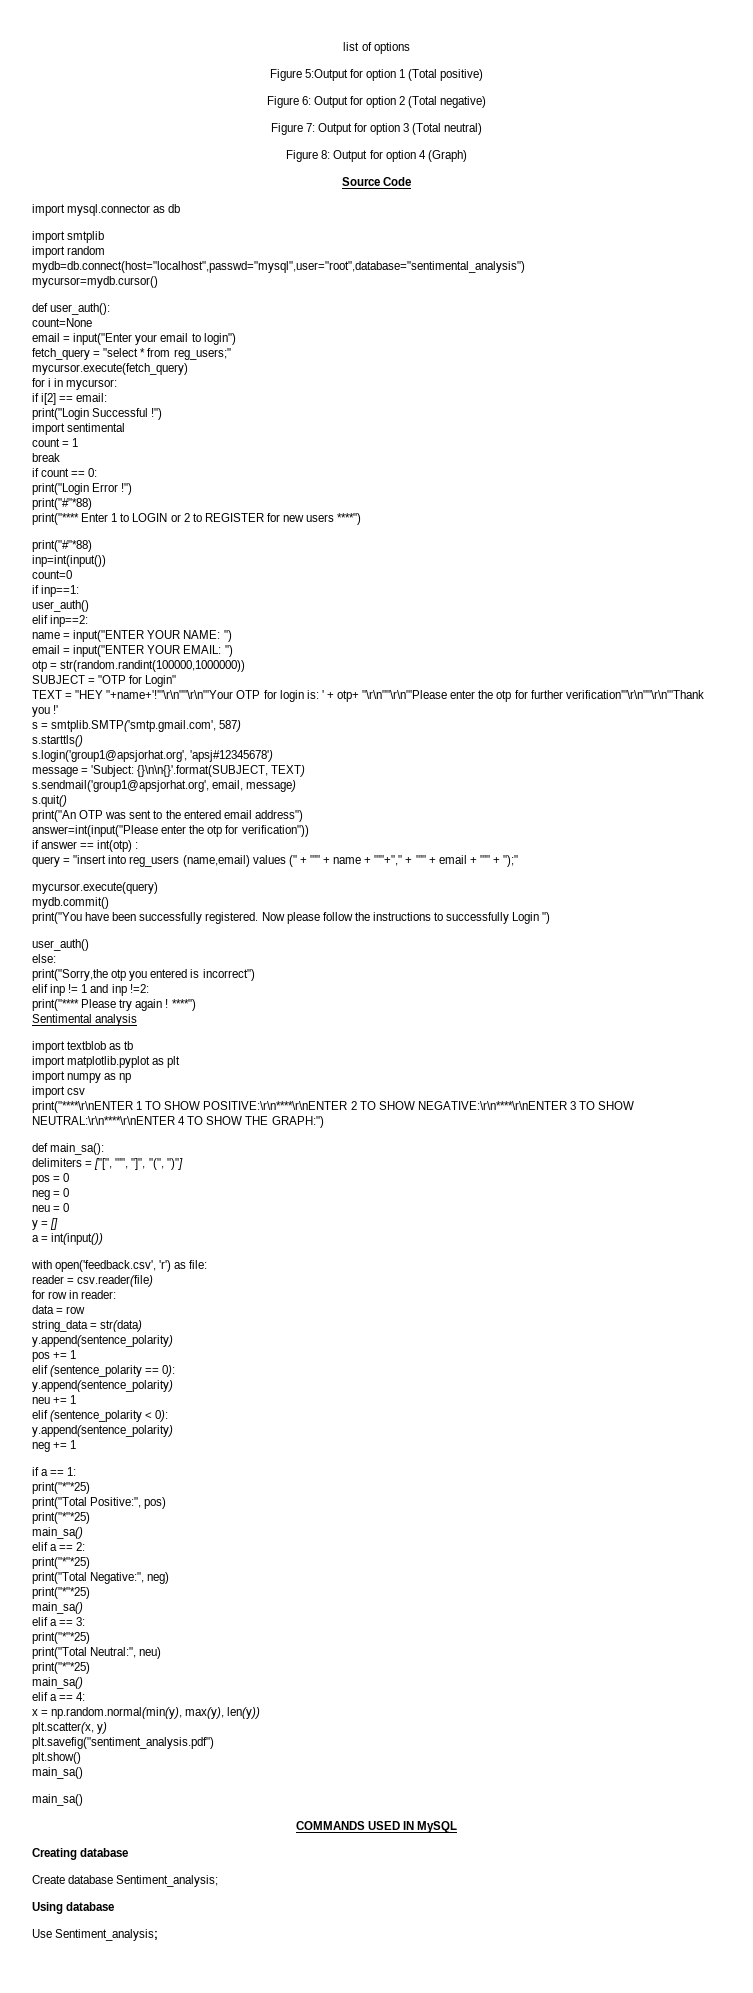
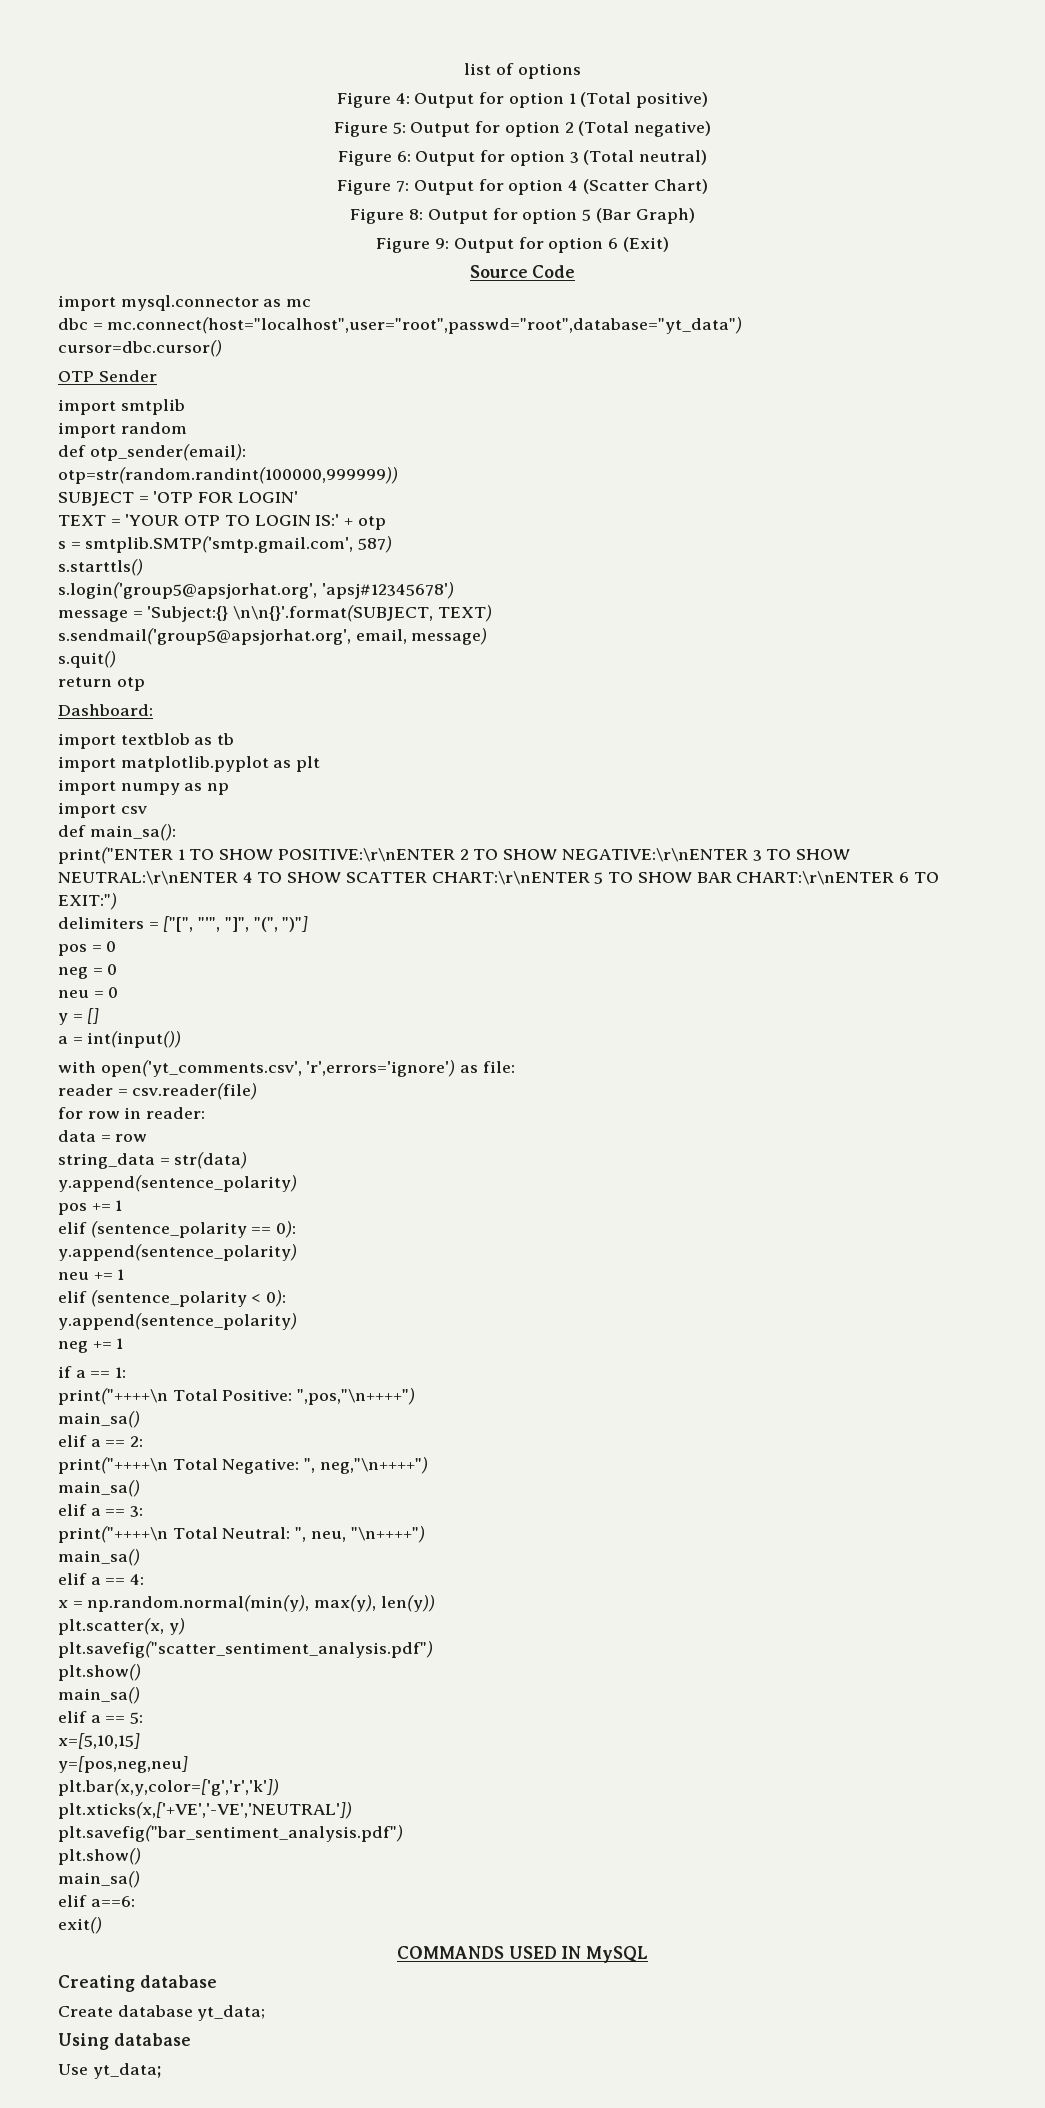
- Figure 5:Output for option 1 (Total positive)
+ Figure 4: Output for option 1 (Total positive)
- Figure 6: Output for option 2 (Total negative)
+ Figure 5: Output for option 2 (Total negative)
- Figure 7: Output for option 3 (Total neutral)
+ Figure 6: Output for option 3 (Total neutral)
+ Figure 7: Output for option 4 (Scatter Chart)
- Figure 8: Output for option 4 (Graph)
+ Figure 8: Output for option 5 (Bar Graph)
+ Figure 9: Output for option 6 (Exit)
- import mysql.connector as db
+ import mysql.connector as mc
+ dbc = mc.connect(host="localhost",user="root",passwd="root",database="yt_data")
+ cursor=dbc.cursor()
+ OTP Sender
  import smtplib
  import random
- mydb=db.connect(host="localhost",passwd="mysql",user="root",database="sentimental_analysis")
- mycursor=mydb.cursor()
- def user_auth():
- count=None
- email = input("Enter your email to login")
- fetch_query = "select * from reg_users;"
- mycursor.execute(fetch_query)
- for i in mycursor:
- if i[2] == email:
- print("Login Successful !")
- import sentimental
- count = 1
- break
- if count == 0:
- print("Login Error !")
- print("#"*88)
- print("**** Enter 1 to LOGIN or 2 to REGISTER for new users ****")
- print("#"*88)
- inp=int(input())
- count=0
- if inp==1:
- user_auth()
- elif inp==2:
- name = input("ENTER YOUR NAME: ")
- email = input("ENTER YOUR EMAIL: ")
- otp = str(random.randint(100000,1000000))
+ def otp_sender(email):
+ otp=str(random.randint(100000,999999))
- SUBJECT = "OTP for Login"
+ SUBJECT = 'OTP FOR LOGIN'
- TEXT = "HEY "+name+'!'"\r\n""\r\n"'Your OTP for login is: ' + otp+ "\r\n""\r\n"'Please enter the otp for further verification'"\r\n""\r\n"'Thank you !'
+ TEXT = 'YOUR OTP TO LOGIN IS:' + otp
- s.login('group1@apsjorhat.org', 'apsj#12345678')
+ s.login('group5@apsjorhat.org', 'apsj#12345678')
- message = 'Subject: {}\n\n{}'.format(SUBJECT, TEXT)
+ message = 'Subject:{} \n\n{}'.format(SUBJECT, TEXT)
- s.sendmail('group1@apsjorhat.org', email, message)
+ s.sendmail('group5@apsjorhat.org', email, message)
- print("An OTP was sent to the entered email address")
- answer=int(input("Please enter the otp for verification"))
- if answer == int(otp) :
- query = "insert into reg_users (name,email) values (" + "'" + name + "'"+"," + "'" + email + "'" + ");"
- mycursor.execute(query)
- mydb.commit()
- print("You have been successfully registered. Now please follow the instructions to successfully Login ")
- user_auth()
- else:
- print("Sorry,the otp you entered is incorrect")
- elif inp != 1 and inp !=2:
- print("**** Please try again ! ****")
- Sentimental analysis
+ return otp
+ Dashboard:
- print("****\r\nENTER 1 TO SHOW POSITIVE:\r\n****\r\nENTER 2 TO SHOW NEGATIVE:\r\n****\r\nENTER 3 TO SHOW NEUTRAL:\r\n****\r\nENTER 4 TO SHOW THE GRAPH:")
  def main_sa():
+ print("ENTER 1 TO SHOW POSITIVE:\r\nENTER 2 TO SHOW NEGATIVE:\r\nENTER 3 TO SHOW NEUTRAL:\r\nENTER 4 TO SHOW SCATTER CHART:\r\nENTER 5 TO SHOW BAR CHART:\r\nENTER 6 TO EXIT:")
- with open('feedback.csv', 'r') as file:
+ with open('yt_comments.csv', 'r',errors='ignore') as file:
  if a == 1:
- print("*"*25)
- print("Total Positive:", pos)
- print("*"*25)
+ print("++++\n Total Positive: ",pos,"\n++++")
  elif a == 2:
- print("*"*25)
- print("Total Negative:", neg)
- print("*"*25)
+ print("++++\n Total Negative: ", neg,"\n++++")
  elif a == 3:
- print("*"*25)
- print("Total Neutral:", neu)
- print("*"*25)
+ print("++++\n Total Neutral: ", neu, "\n++++")
- plt.savefig("sentiment_analysis.pdf")
+ plt.savefig("scatter_sentiment_analysis.pdf")
  plt.show()
  main_sa()
+ elif a == 5:
+ x=[5,10,15]
+ y=[pos,neg,neu]
+ plt.bar(x,y,color=['g','r','k'])
+ plt.xticks(x,['+VE','-VE','NEUTRAL'])
+ plt.savefig("bar_sentiment_analysis.pdf")
+ plt.show()
  main_sa()
+ elif a==6:
+ exit()
- Create database Sentiment_analysis;
+ Create database yt_data;
- Use Sentiment_analysis;
+ Use yt_data;

